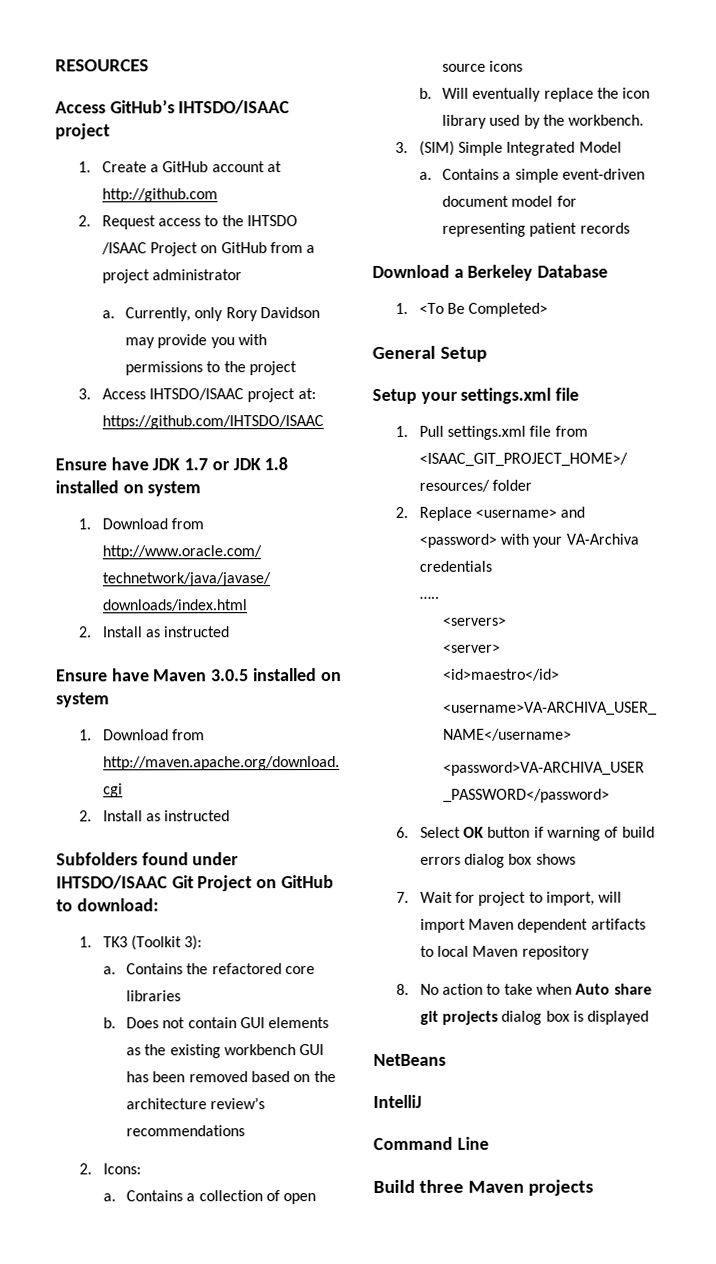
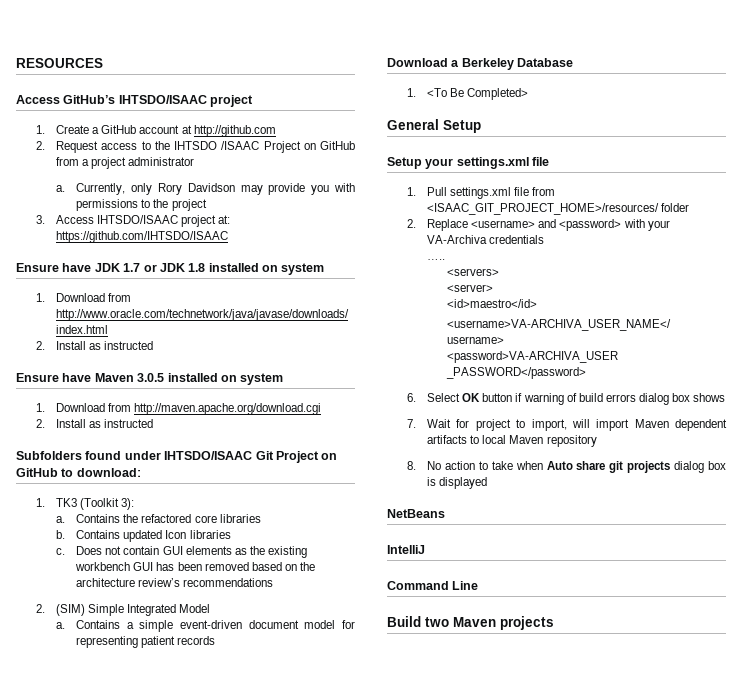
+ Contains updated Icon libraries
+ c.
- 2. Icons:
- a. Contains a collection of open source icons
- b. Will eventually replace the icon library used by the workbench.
- 3. (SIM) Simple Integrated Model
+ 2. (SIM) Simple Integrated Model
- Build three Maven projects
+ Build two Maven projects

